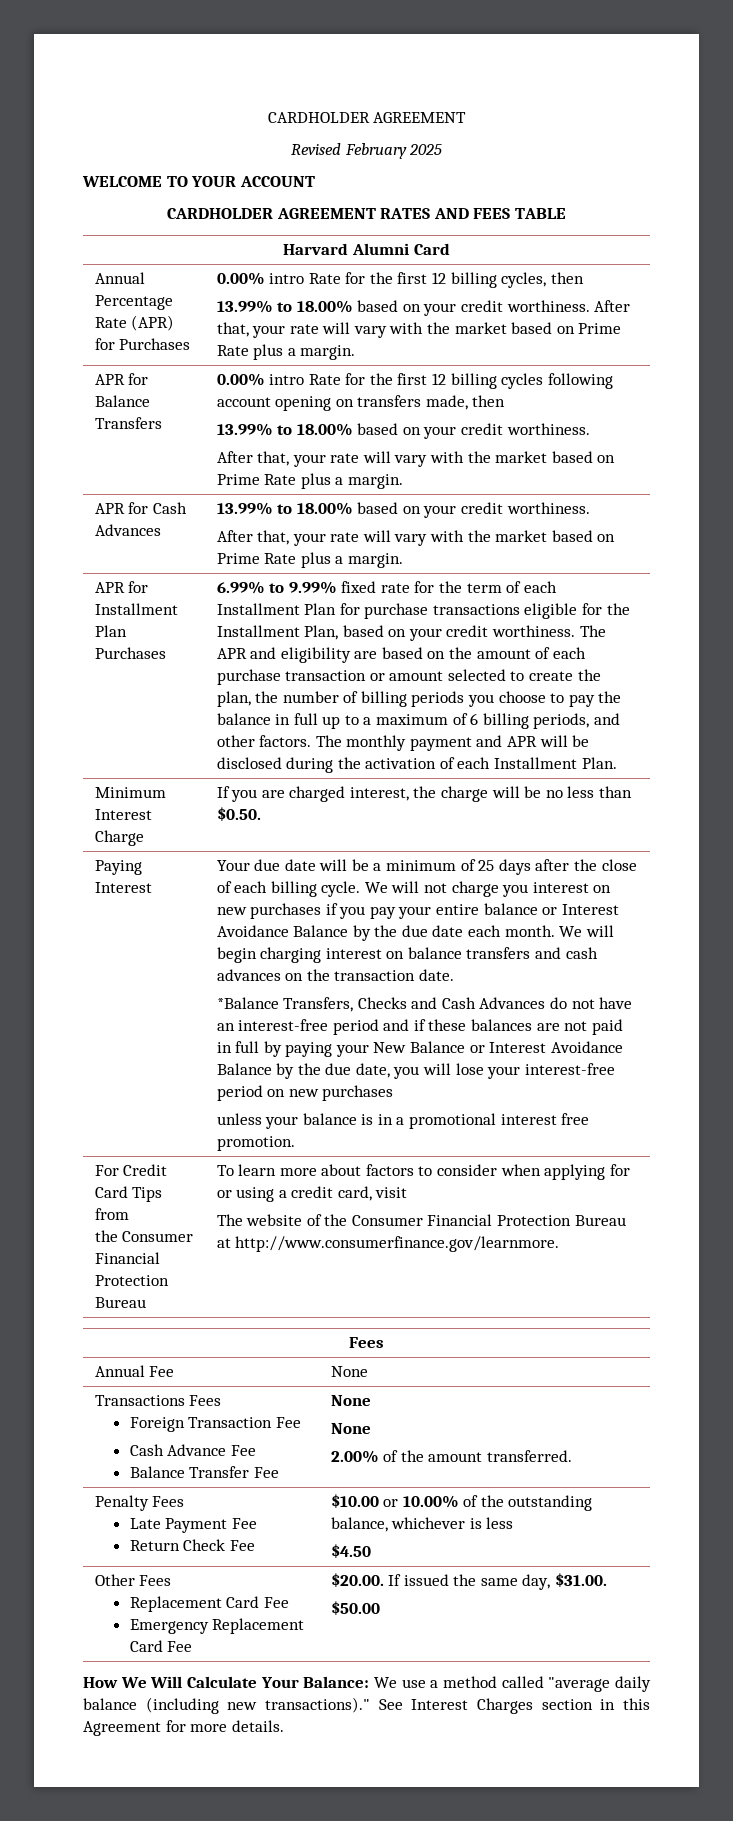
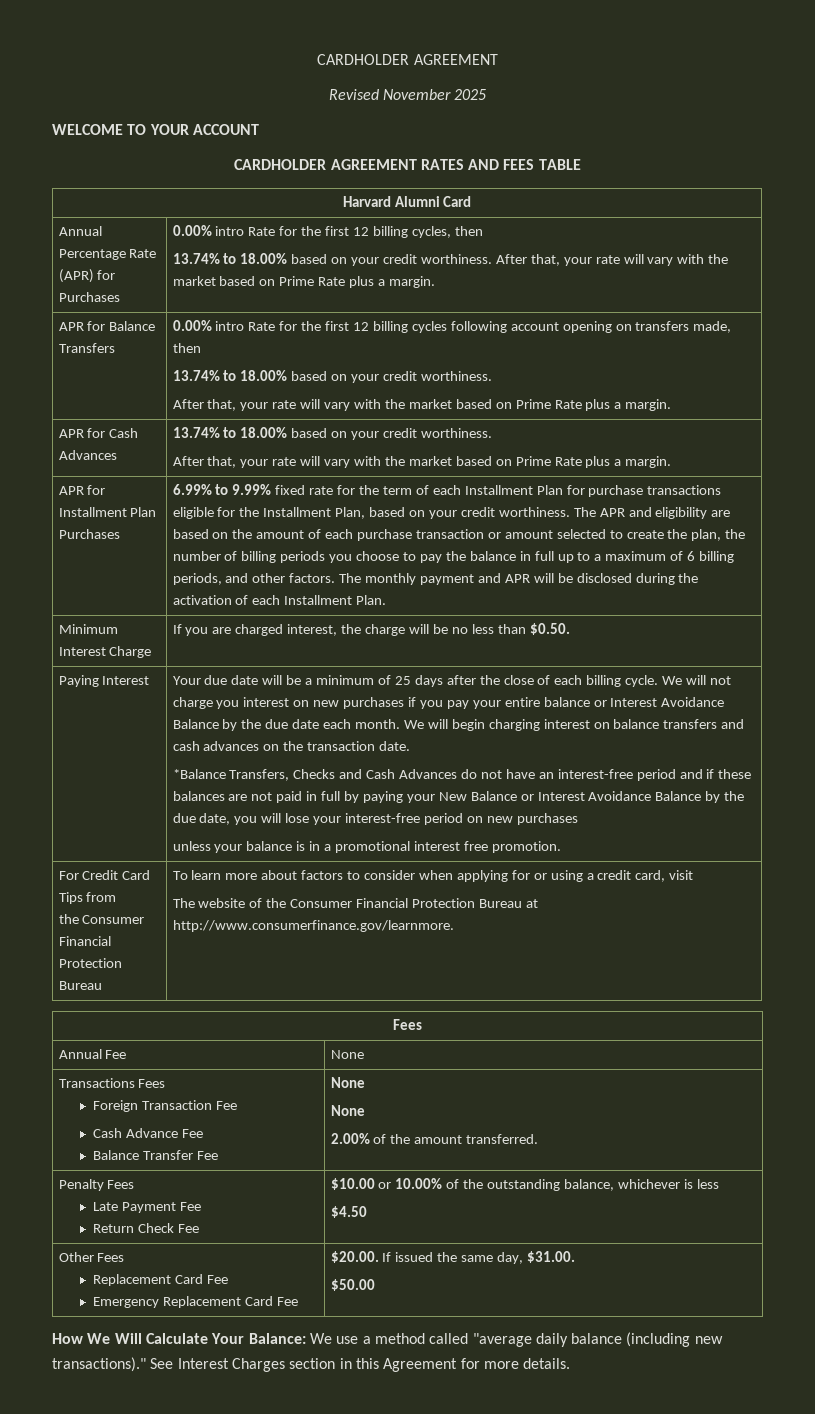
- Revised February 2025
+ Revised November 2025
  Annual Percentage Rate (APR) for Purchases | 0.00% intro Rate for the first 12 billing cycles, then
- 13.99% to 18.00% based on your credit worthiness. After that, your rate will vary with the market based on Prime Rate plus a margin.
+ 13.74% to 18.00% based on your credit worthiness. After that, your rate will vary with the market based on Prime Rate plus a margin.
  0.00% intro Rate for the first 12 billing cycles following account opening on transfers made, then
- 13.99% to 18.00% based on your credit worthiness.
+ 13.74% to 18.00% based on your credit worthiness.
- APR for Cash Advances | 13.99% to 18.00% based on your credit worthiness.
+ APR for Cash Advances | 13.74% to 18.00% based on your credit worthiness.

